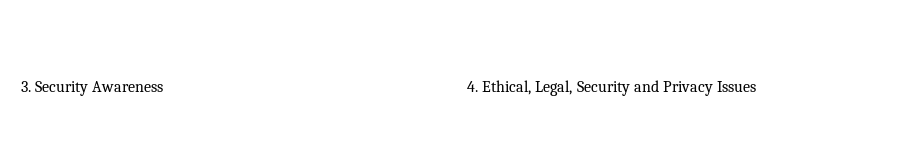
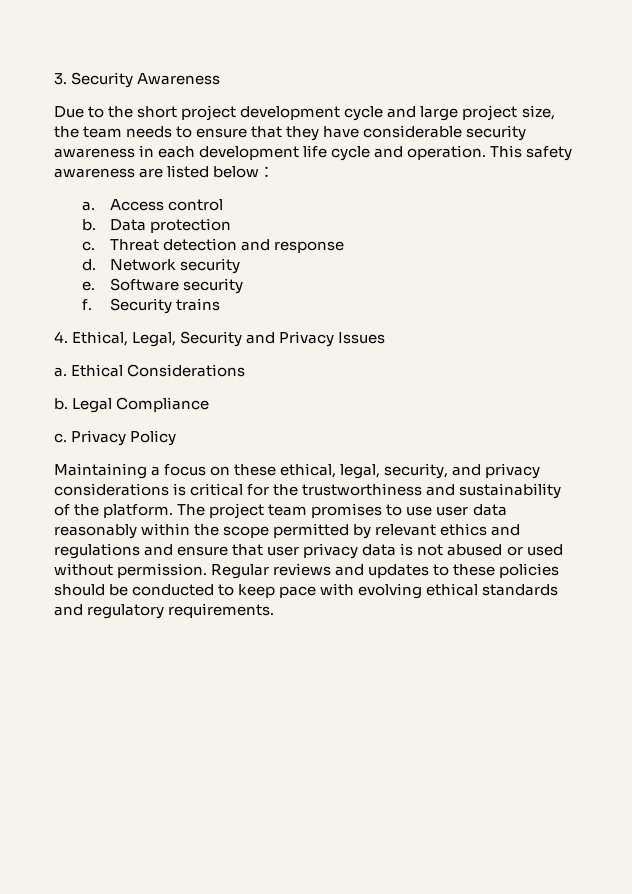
+ Due to the short project development cycle and large project size, the team needs to ensure that they have considerable security awareness in each development life cycle and operation. This safety awareness are listed below：
+ a. Access control
+ b. Data protection
+ c. Threat detection and response
+ d. Network security
+ e. Software security
+ f. Security trains
+ a. Ethical Considerations
+ b. Legal Compliance
+ c. Privacy Policy
+ Maintaining a focus on these ethical, legal, security, and privacy considerations is critical for the trustworthiness and sustainability of the platform. The project team promises to use user data reasonably within the scope permitted by relevant ethics and regulations and ensure that user privacy data is not abused or used without permission. Regular reviews and updates to these policies should be conducted to keep pace with evolving ethical standards and regulatory requirements.

